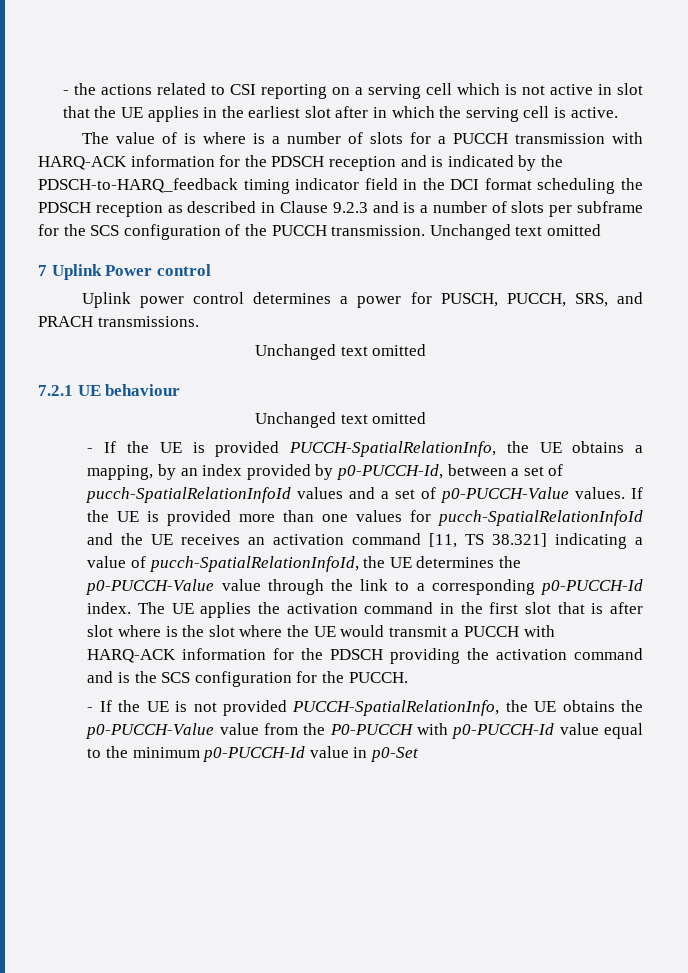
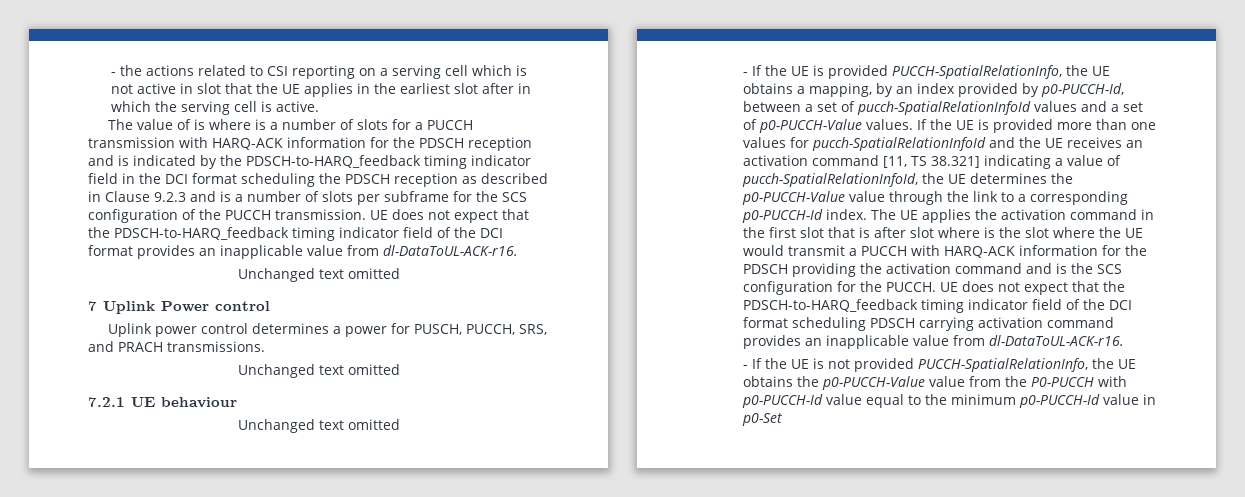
- The value of is where is a number of slots for a PUCCH transmission with HARQ-ACK information for the PDSCH reception and is indicated by the PDSCH-to-HARQ_feedback timing indicator field in the DCI format scheduling the PDSCH reception as described in Clause 9.2.3 and is a number of slots per subframe for the SCS configuration of the PUCCH transmission. Unchanged text omitted
+ The value of is where is a number of slots for a PUCCH transmission with HARQ-ACK information for the PDSCH reception and is indicated by the PDSCH-to-HARQ_feedback timing indicator field in the DCI format scheduling the PDSCH reception as described in Clause 9.2.3 and is a number of slots per subframe for the SCS configuration of the PUCCH transmission. UE does not expect that the PDSCH-to-HARQ_feedback timing indicator field of the DCI format provides an inapplicable value from dl-DataToUL-ACK-r16.
+ Unchanged text omitted
+ UE does not expect that the PDSCH-to-HARQ_feedback timing indicator field of the DCI format scheduling PDSCH carrying activation command provides an inapplicable value from dl-DataToUL-ACK-r16.

